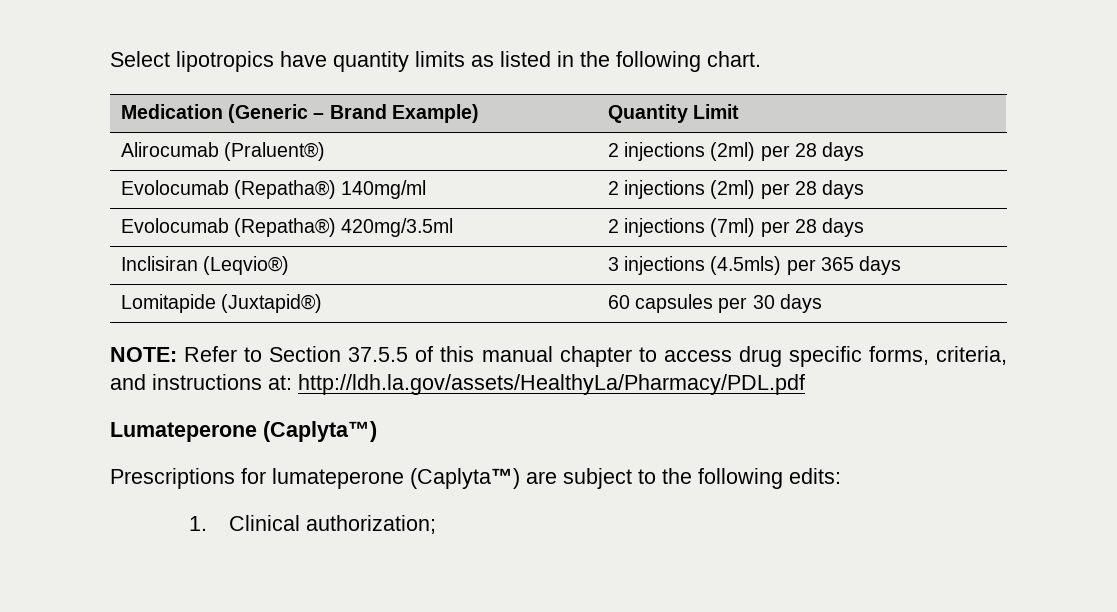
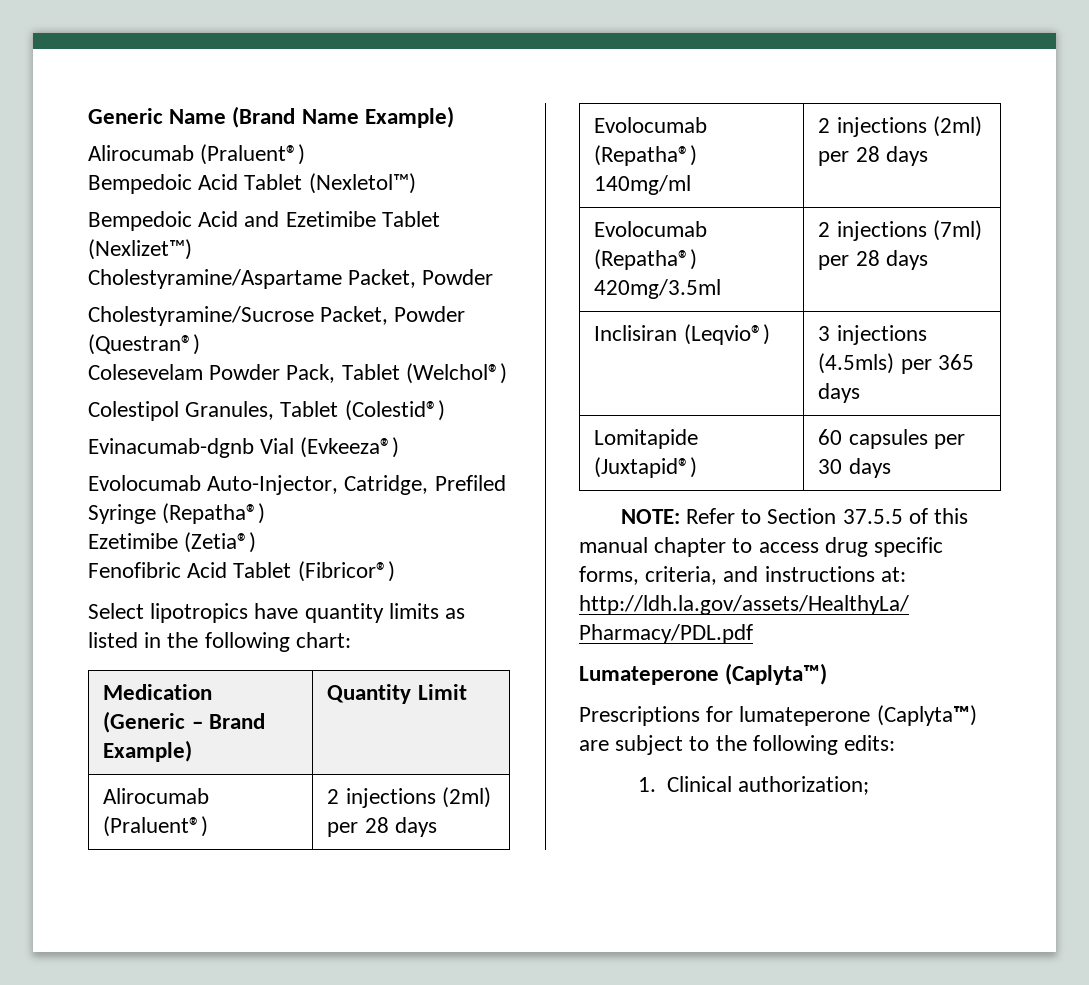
+ Generic Name (Brand Name Example)
+ Alirocumab (Praluent®)
+ Bempedoic Acid Tablet (Nexletol™)
+ Bempedoic Acid and Ezetimibe Tablet (Nexlizet™)
+ Cholestyramine/Aspartame Packet, Powder
+ Cholestyramine/Sucrose Packet, Powder (Questran®)
+ Colesevelam Powder Pack, Tablet (Welchol®)
+ Colestipol Granules, Tablet (Colestid®)
+ Evinacumab-dgnb Vial (Evkeeza®)
+ Evolocumab Auto-Injector, Catridge, Prefiled Syringe (Repatha®)
+ Ezetimibe (Zetia®)
+ Fenofibric Acid Tablet (Fibricor®)
- Select lipotropics have quantity limits as listed in the following chart.
+ Select lipotropics have quantity limits as listed in the following chart:

